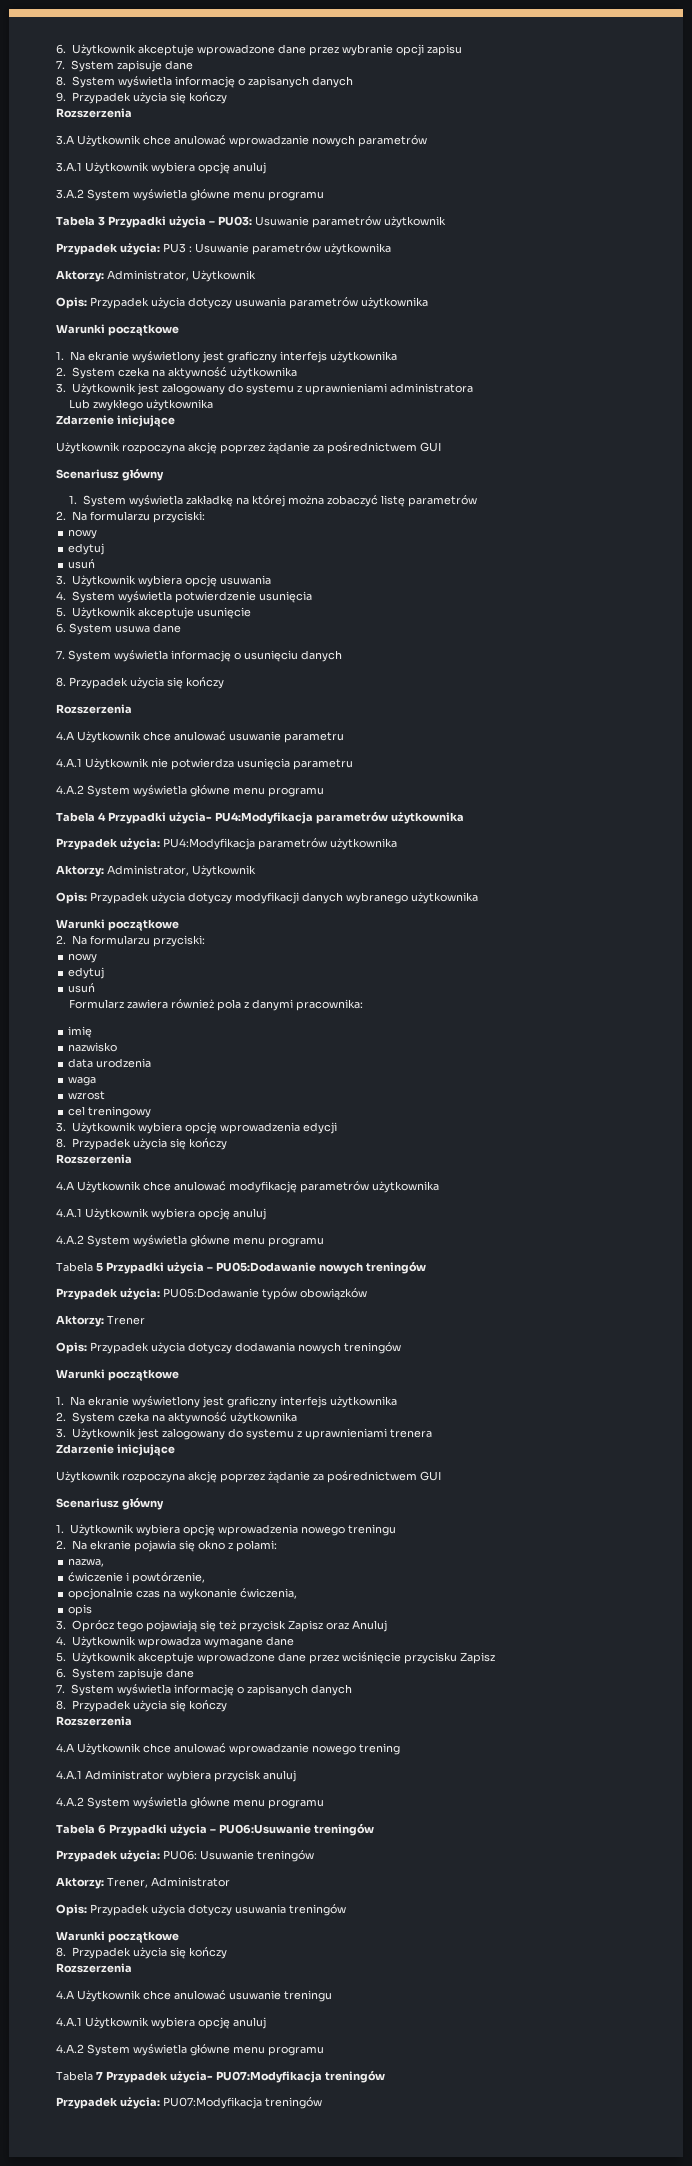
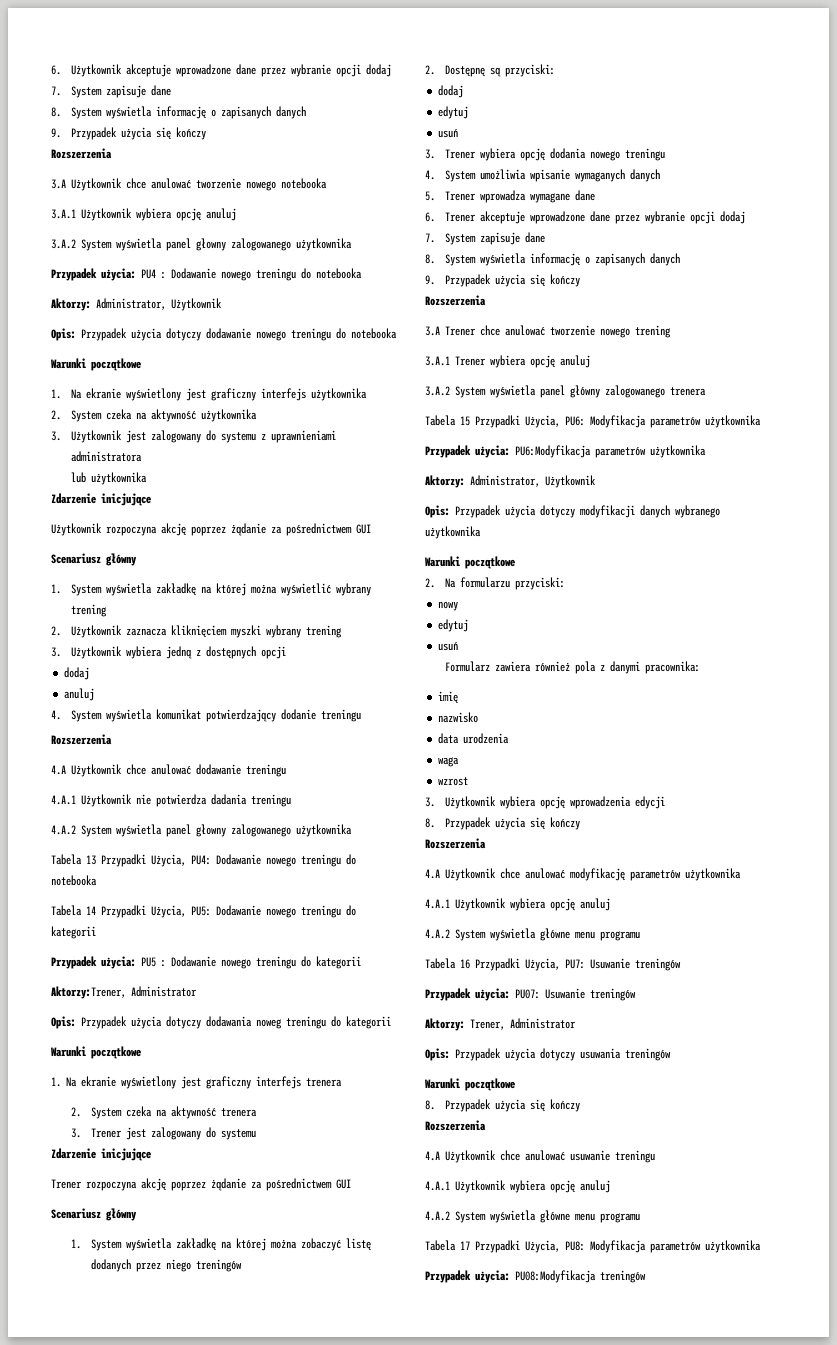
- 6. Użytkownik akceptuje wprowadzone dane przez wybranie opcji zapisu
+ 6. Użytkownik akceptuje wprowadzone dane przez wybranie opcji dodaj
- 3.A Użytkownik chce anulować wprowadzanie nowych parametrów
+ 3.A Użytkownik chce anulować tworzenie nowego notebooka
- 3.A.2 System wyświetla główne menu programu
- Tabela 3 Przypadki użycia – PU03: Usuwanie parametrów użytkownik
- Przypadek użycia: PU3 : Usuwanie parametrów użytkownika
+ 3.A.2 System wyświetla panel głowny zalogowanego użytkownika
+ Przypadek użycia: PU4 : Dodawanie nowego treningu do notebooka
  Aktorzy: Administrator, Użytkownik
- Opis: Przypadek użycia dotyczy usuwania parametrów użytkownika
+ Opis: Przypadek użycia dotyczy dodawanie nowego treningu do notebooka
- Lub zwykłego użytkownika
+ lub użytkownika
+ 1. System wyświetla zakładkę na której można wyświetlić wybrany trening
+ 2. Użytkownik zaznacza kliknięciem myszki wybrany trening
+ 3. Użytkownik wybiera jedną z dostępnych opcji
+ dodaj
+ anuluj
+ 4. System wyświetla komunikat potwierdzający dodanie treningu
+ Rozszerzenia
+ 4.A Użytkownik chce anulować dodawanie treningu
+ 4.A.1 Użytkownik nie potwierdza dadania treningu
+ 4.A.2 System wyświetla panel głowny zalogowanego użytkownika
+ Tabela 13 Przypadki Użycia, PU4: Dodawanie nowego treningu do notebooka
+ Tabela 14 Przypadki Użycia, PU5: Dodawanie nowego treningu do kategorii
+ Przypadek użycia: PU5 : Dodawanie nowego treningu do kategorii
+ Aktorzy:Trener, Administrator
+ Opis: Przypadek użycia dotyczy dodawania noweg treningu do kategorii
+ Warunki początkowe
+ 1. Na ekranie wyświetlony jest graficzny interfejs trenera
+ 2. System czeka na aktywność trenera
+ 3. Trener jest zalogowany do systemu
+ Zdarzenie inicjujące
+ Trener rozpoczyna akcję poprzez żądanie za pośrednictwem GUI
+ Scenariusz główny
- 1. System wyświetla zakładkę na której można zobaczyć listę parametrów
- 2. Na formularzu przyciski:
- nowy
+ 1. System wyświetla zakładkę na której można zobaczyć listę dodanych przez niego treningów
+ 2. Dostępnę są przyciski:
+ dodaj
- 3. Użytkownik wybiera opcję usuwania
- 4. System wyświetla potwierdzenie usunięcia
- 5. Użytkownik akceptuje usunięcie
- 6. System usuwa dane
- 7. System wyświetla informację o usunięciu danych
- 8. Przypadek użycia się kończy
+ 3. Trener wybiera opcję dodania nowego treningu
+ 4. System umożliwia wpisanie wymaganych danych
+ 5. Trener wprowadza wymagane dane
+ 6. Trener akceptuje wprowadzone dane przez wybranie opcji dodaj
+ 7. System zapisuje dane
+ 8. System wyświetla informację o zapisanych danych
+ 9. Przypadek użycia się kończy
  Rozszerzenia
- 4.A Użytkownik chce anulować usuwanie parametru
- 4.A.1 Użytkownik nie potwierdza usunięcia parametru
- 4.A.2 System wyświetla główne menu programu
- Tabela 4 Przypadki użycia- PU4:Modyfikacja parametrów użytkownika
- Przypadek użycia: PU4:Modyfikacja parametrów użytkownika
+ 3.A Trener chce anulować tworzenie nowego trening
+ 3.A.1 Trener wybiera opcję anuluj
+ 3.A.2 System wyświetla panel główny zalogowanego trenera
+ Tabela 15 Przypadki Użycia, PU6: Modyfikacja parametrów użytkownika
+ Przypadek użycia: PU6:Modyfikacja parametrów użytkownika
- cel treningowy
- Tabela 5 Przypadki użycia – PU05:Dodawanie nowych treningów
- Przypadek użycia: PU05:Dodawanie typów obowiązków
- Aktorzy: Trener
- Opis: Przypadek użycia dotyczy dodawania nowych treningów
- Warunki początkowe
- 1. Na ekranie wyświetlony jest graficzny interfejs użytkownika
- 2. System czeka na aktywność użytkownika
- 3. Użytkownik jest zalogowany do systemu z uprawnieniami trenera
- Zdarzenie inicjujące
- Użytkownik rozpoczyna akcję poprzez żądanie za pośrednictwem GUI
- Scenariusz główny
- 1. Użytkownik wybiera opcję wprowadzenia nowego treningu
- 2. Na ekranie pojawia się okno z polami:
- nazwa,
- ćwiczenie i powtórzenie,
- opcjonalnie czas na wykonanie ćwiczenia,
- opis
- 3. Oprócz tego pojawiają się też przycisk Zapisz oraz Anuluj
- 4. Użytkownik wprowadza wymagane dane
- 5. Użytkownik akceptuje wprowadzone dane przez wciśnięcie przycisku Zapisz
- 6. System zapisuje dane
- 7. System wyświetla informację o zapisanych danych
- 8. Przypadek użycia się kończy
- Rozszerzenia
- 4.A Użytkownik chce anulować wprowadzanie nowego trening
- 4.A.1 Administrator wybiera przycisk anuluj
- 4.A.2 System wyświetla główne menu programu
- Tabela 6 Przypadki użycia – PU06:Usuwanie treningów
- Przypadek użycia: PU06: Usuwanie treningów
+ Tabela 16 Przypadki Użycia, PU7: Usuwanie treningów
+ Przypadek użycia: PU07: Usuwanie treningów
- Tabela 7 Przypadek użycia- PU07:Modyfikacja treningów
- Przypadek użycia: PU07:Modyfikacja treningów
+ Tabela 17 Przypadki Użycia, PU8: Modyfikacja parametrów użytkownika
+ Przypadek użycia: PU08:Modyfikacja treningów

